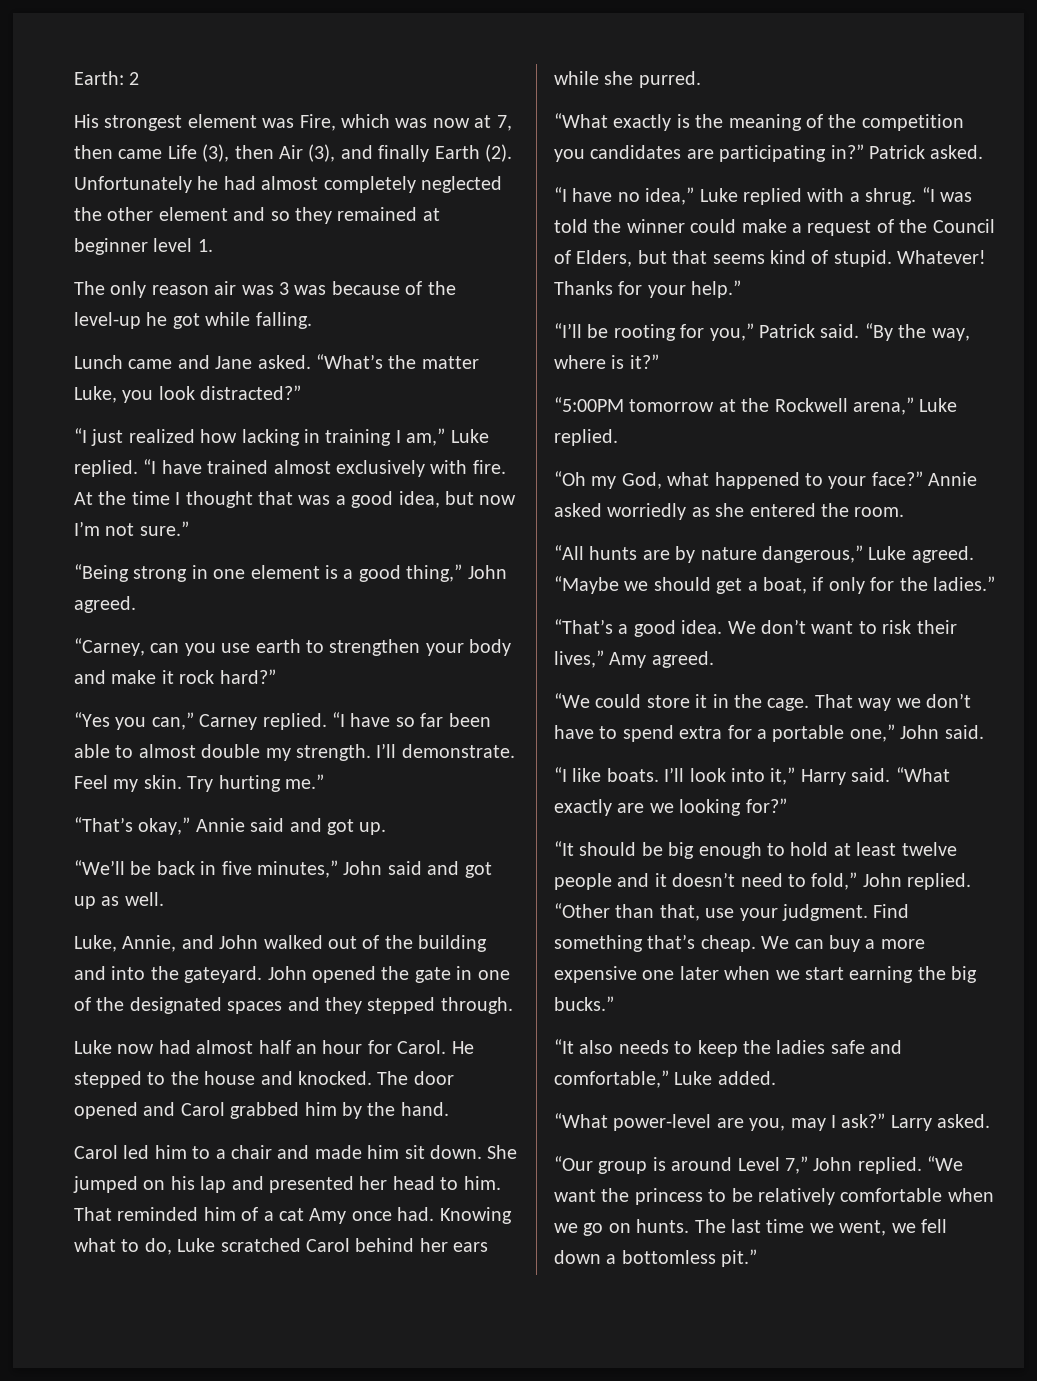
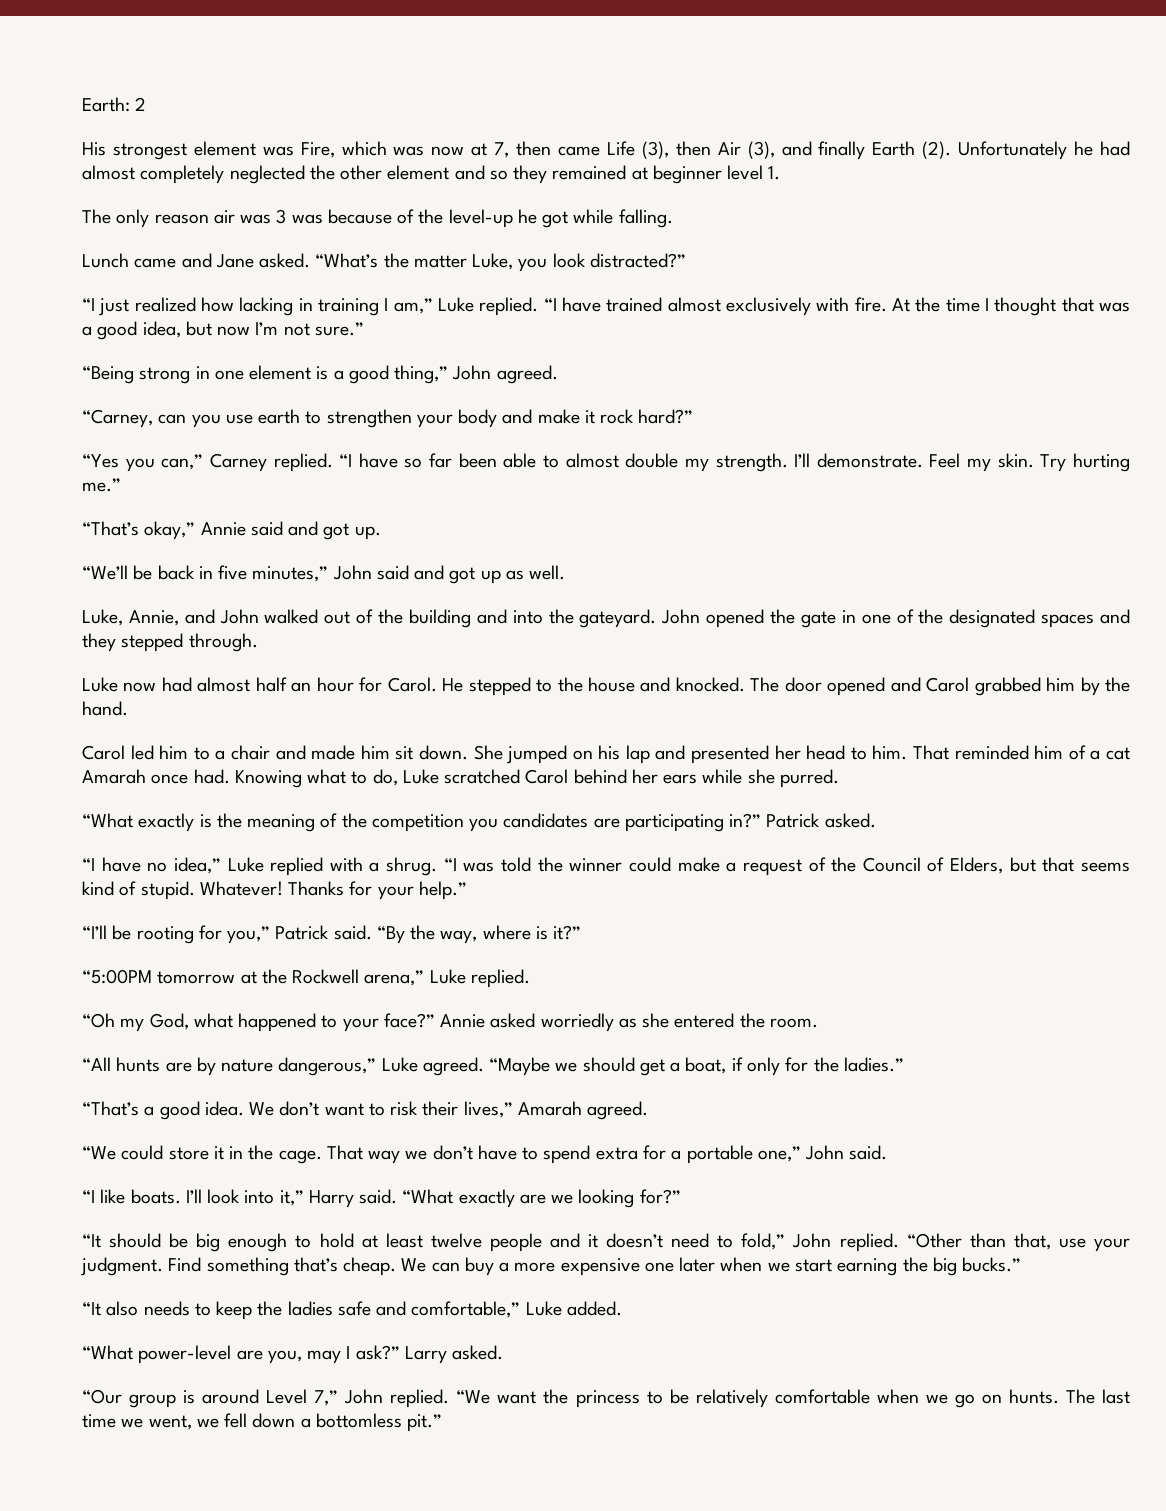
- That reminded him of a cat Amy once had.
+ That reminded him of a cat Amarah once had.
- We don’t want to risk their lives,” Amy agreed.
+ We don’t want to risk their lives,” Amarah agreed.

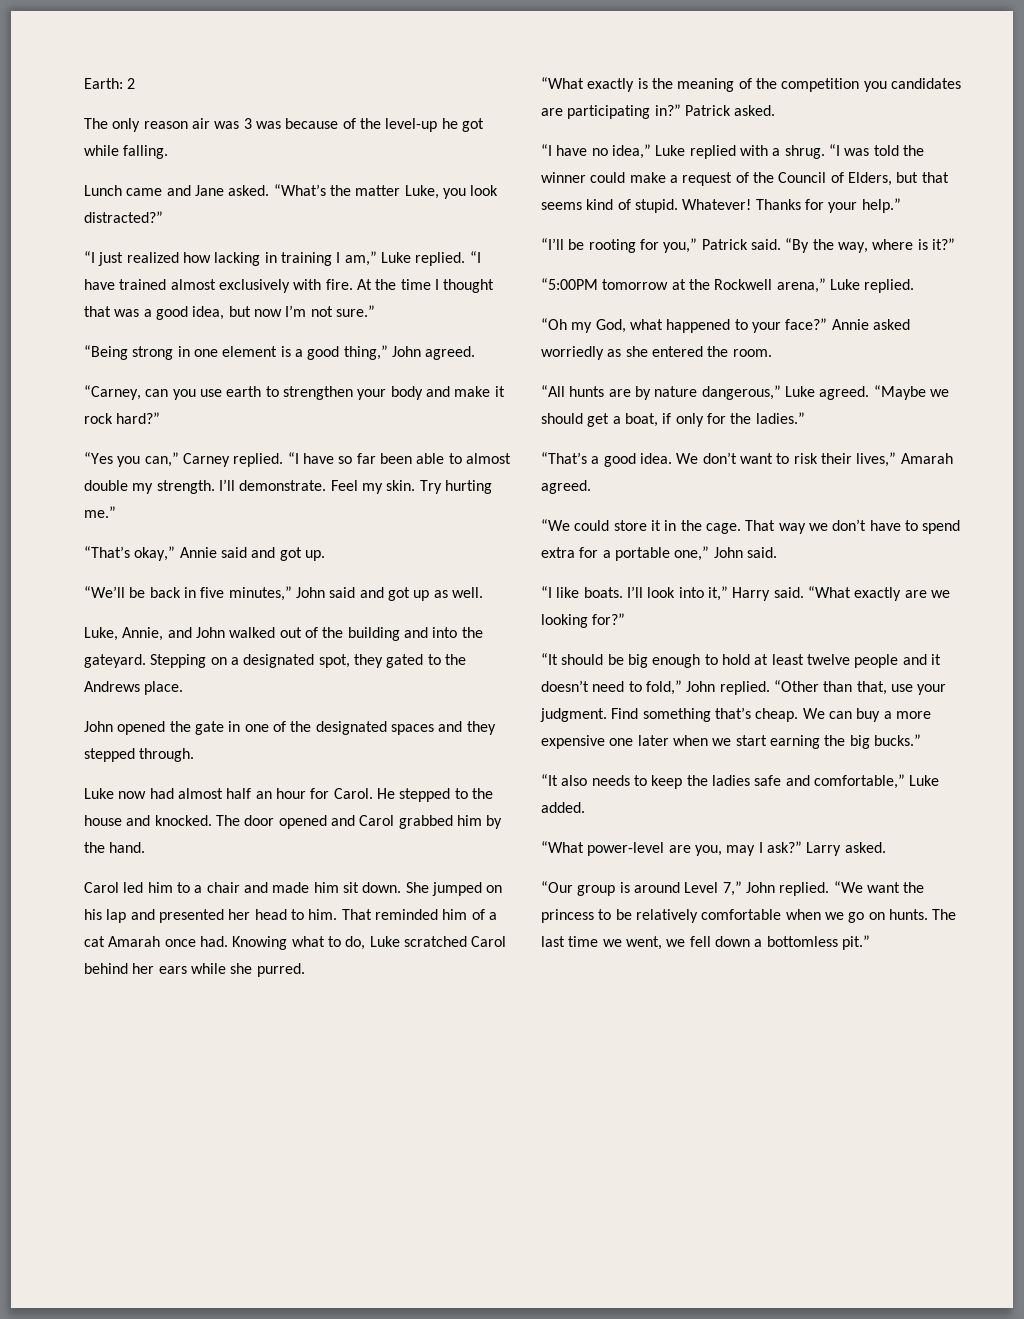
- His strongest element was Fire, which was now at 7, then came Life (3), then Air (3), and finally Earth (2). Unfortunately he had almost completely neglected the other element and so they remained at beginner level 1.
- Luke, Annie, and John walked out of the building and into the gateyard. John opened the gate in one of the designated spaces and they stepped through.
+ Luke, Annie, and John walked out of the building and into the gateyard. Stepping on a designated spot, they gated to the Andrews place.
+ John opened the gate in one of the designated spaces and they stepped through.

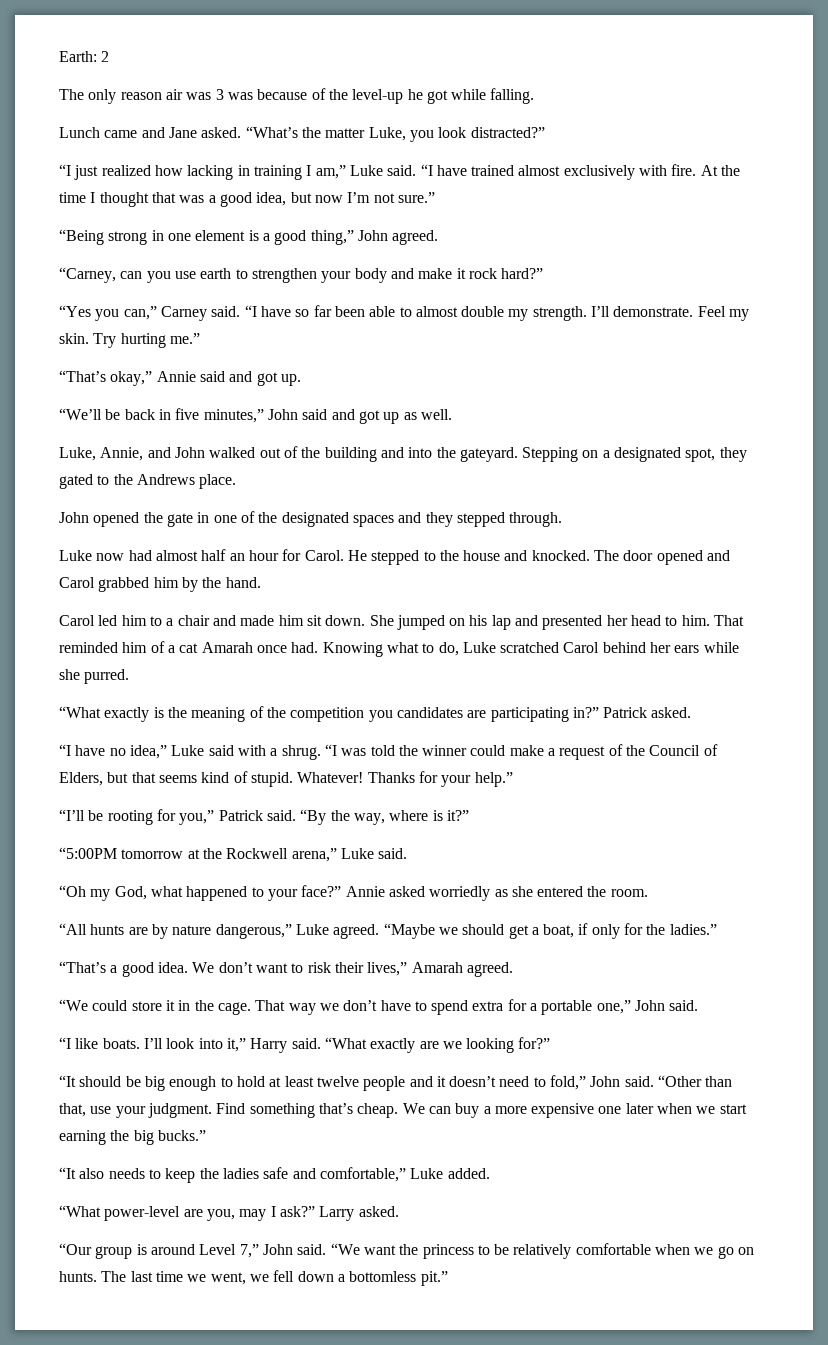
- “I just realized how lacking in training I am,” Luke replied.
+ “I just realized how lacking in training I am,” Luke said.
- “Yes you can,” Carney replied.
+ “Yes you can,” Carney said.
- “I have no idea,” Luke replied with a shrug.
+ “I have no idea,” Luke said with a shrug.
- “5:00PM tomorrow at the Rockwell arena,” Luke replied.
+ “5:00PM tomorrow at the Rockwell arena,” Luke said.
- “It should be big enough to hold at least twelve people and it doesn’t need to fold,” John replied.
+ “It should be big enough to hold at least twelve people and it doesn’t need to fold,” John said.
- “Our group is around Level 7,” John replied.
+ “Our group is around Level 7,” John said.

